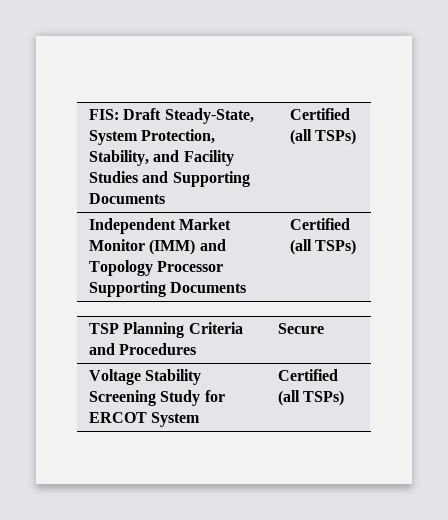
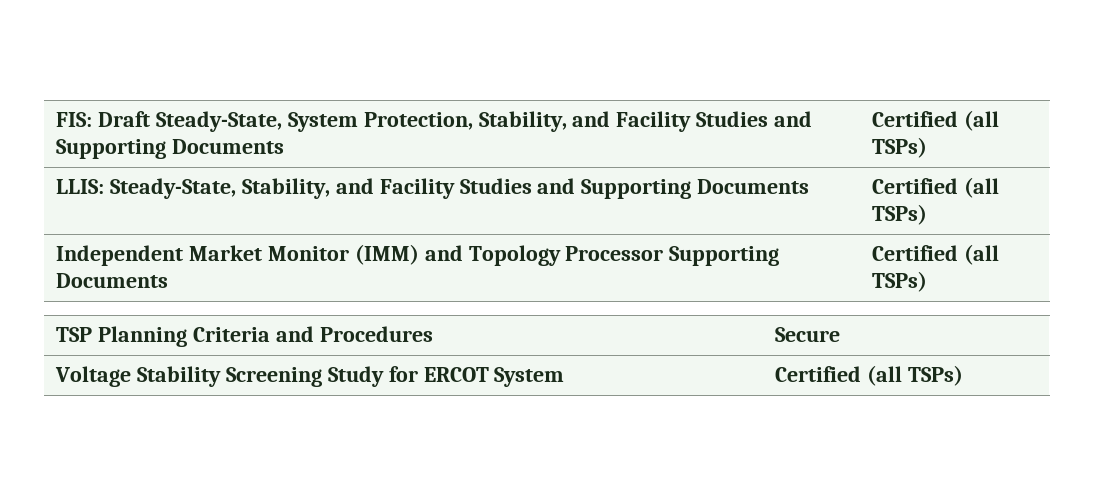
+ LLIS: Steady-State, Stability, and Facility Studies and Supporting Documents | Certified (all TSPs)

